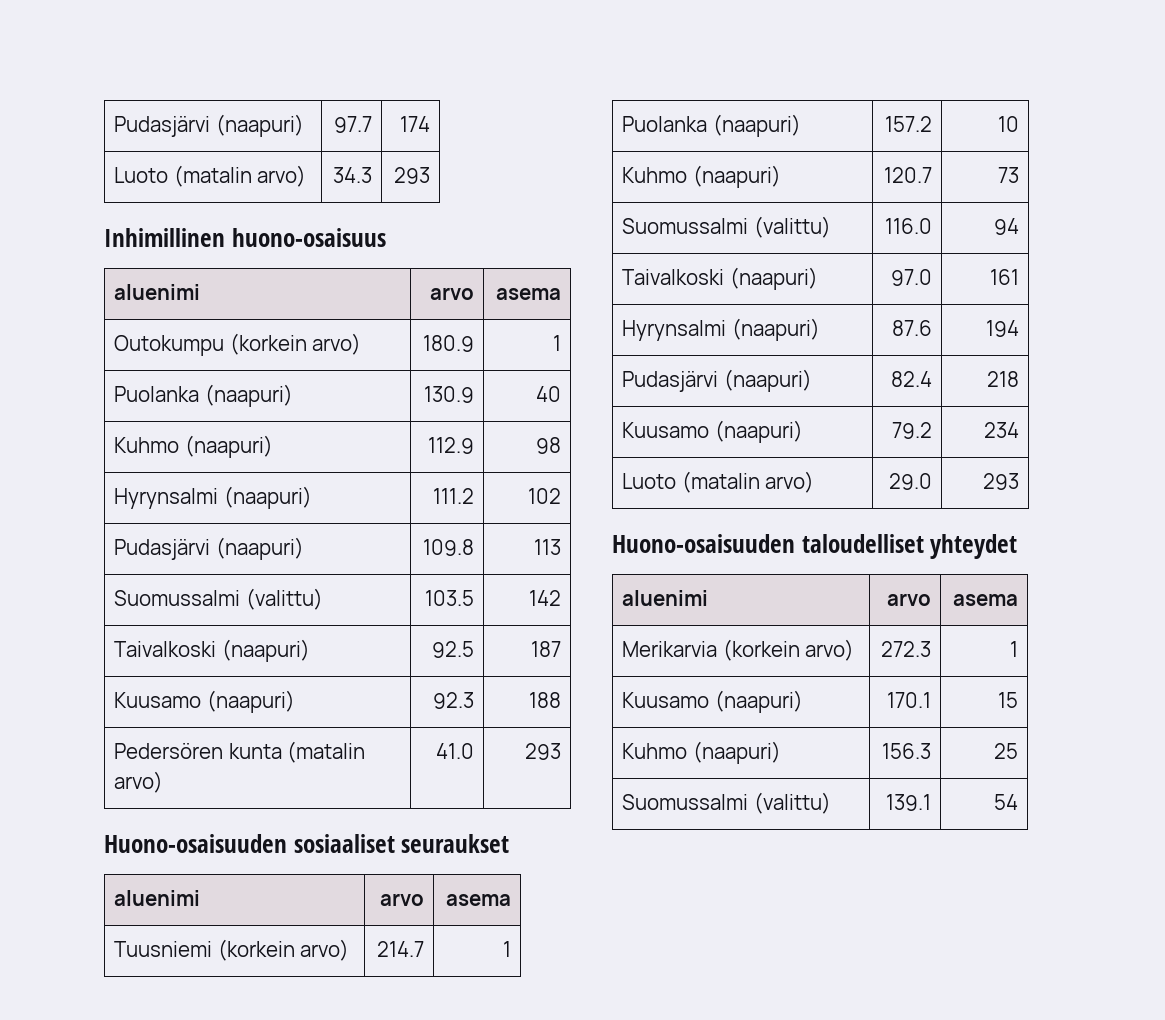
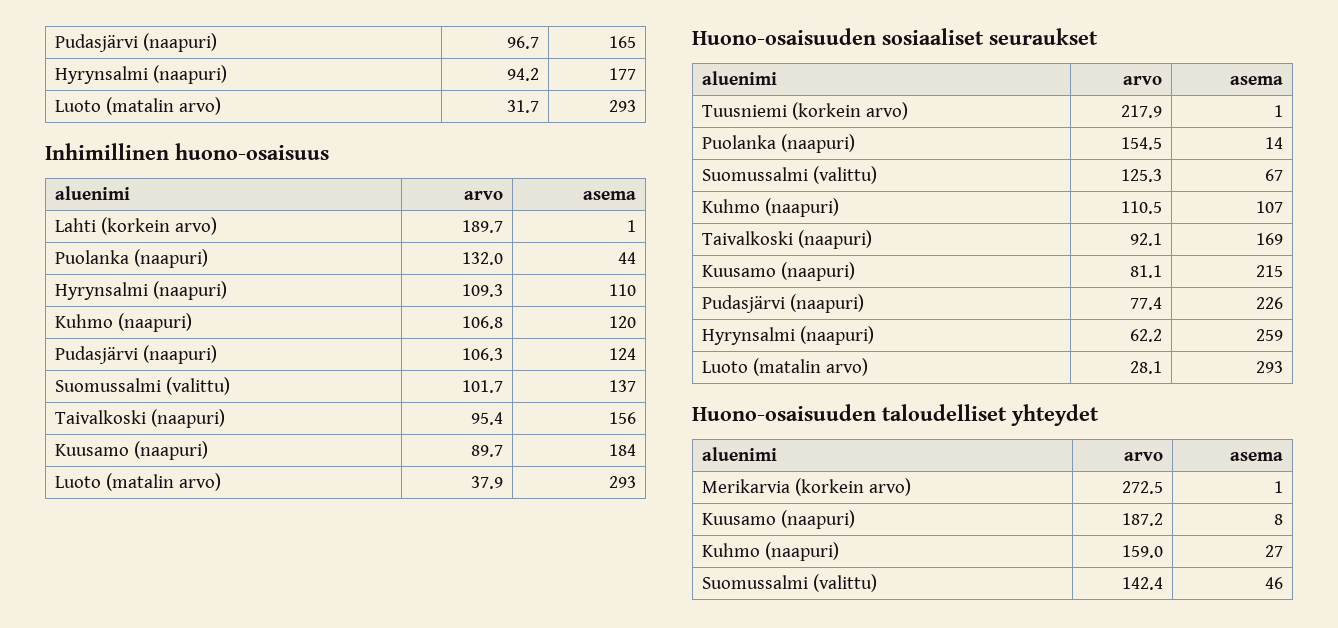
- Pudasjärvi (naapuri) | 97.7 | 174
- Luoto (matalin arvo) | 34.3 | 293
+ Pudasjärvi (naapuri) | 96.7 | 165
+ Hyrynsalmi (naapuri) | 94.2 | 177
+ Luoto (matalin arvo) | 31.7 | 293
- Outokumpu (korkein arvo) | 180.9 | 1
- Puolanka (naapuri) | 130.9 | 40
- Kuhmo (naapuri) | 112.9 | 98
- Hyrynsalmi (naapuri) | 111.2 | 102
- Pudasjärvi (naapuri) | 109.8 | 113
- Suomussalmi (valittu) | 103.5 | 142
- Taivalkoski (naapuri) | 92.5 | 187
- Kuusamo (naapuri) | 92.3 | 188
- Pedersören kunta (matalin arvo) | 41.0 | 293
+ Lahti (korkein arvo) | 189.7 | 1
+ Puolanka (naapuri) | 132.0 | 44
+ Hyrynsalmi (naapuri) | 109.3 | 110
+ Kuhmo (naapuri) | 106.8 | 120
+ Pudasjärvi (naapuri) | 106.3 | 124
+ Suomussalmi (valittu) | 101.7 | 137
+ Taivalkoski (naapuri) | 95.4 | 156
+ Kuusamo (naapuri) | 89.7 | 184
+ Luoto (matalin arvo) | 37.9 | 293
- Tuusniemi (korkein arvo) | 214.7 | 1
- Puolanka (naapuri) | 157.2 | 10
- Kuhmo (naapuri) | 120.7 | 73
- Suomussalmi (valittu) | 116.0 | 94
- Taivalkoski (naapuri) | 97.0 | 161
- Hyrynsalmi (naapuri) | 87.6 | 194
- Pudasjärvi (naapuri) | 82.4 | 218
- Kuusamo (naapuri) | 79.2 | 234
- Luoto (matalin arvo) | 29.0 | 293
+ Tuusniemi (korkein arvo) | 217.9 | 1
+ Puolanka (naapuri) | 154.5 | 14
+ Suomussalmi (valittu) | 125.3 | 67
+ Kuhmo (naapuri) | 110.5 | 107
+ Taivalkoski (naapuri) | 92.1 | 169
+ Kuusamo (naapuri) | 81.1 | 215
+ Pudasjärvi (naapuri) | 77.4 | 226
+ Hyrynsalmi (naapuri) | 62.2 | 259
+ Luoto (matalin arvo) | 28.1 | 293
- Merikarvia (korkein arvo) | 272.3 | 1
+ Merikarvia (korkein arvo) | 272.5 | 1
- Kuusamo (naapuri) | 170.1 | 15
- Kuhmo (naapuri) | 156.3 | 25
- Suomussalmi (valittu) | 139.1 | 54
+ Kuusamo (naapuri) | 187.2 | 8
+ Kuhmo (naapuri) | 159.0 | 27
+ Suomussalmi (valittu) | 142.4 | 46

